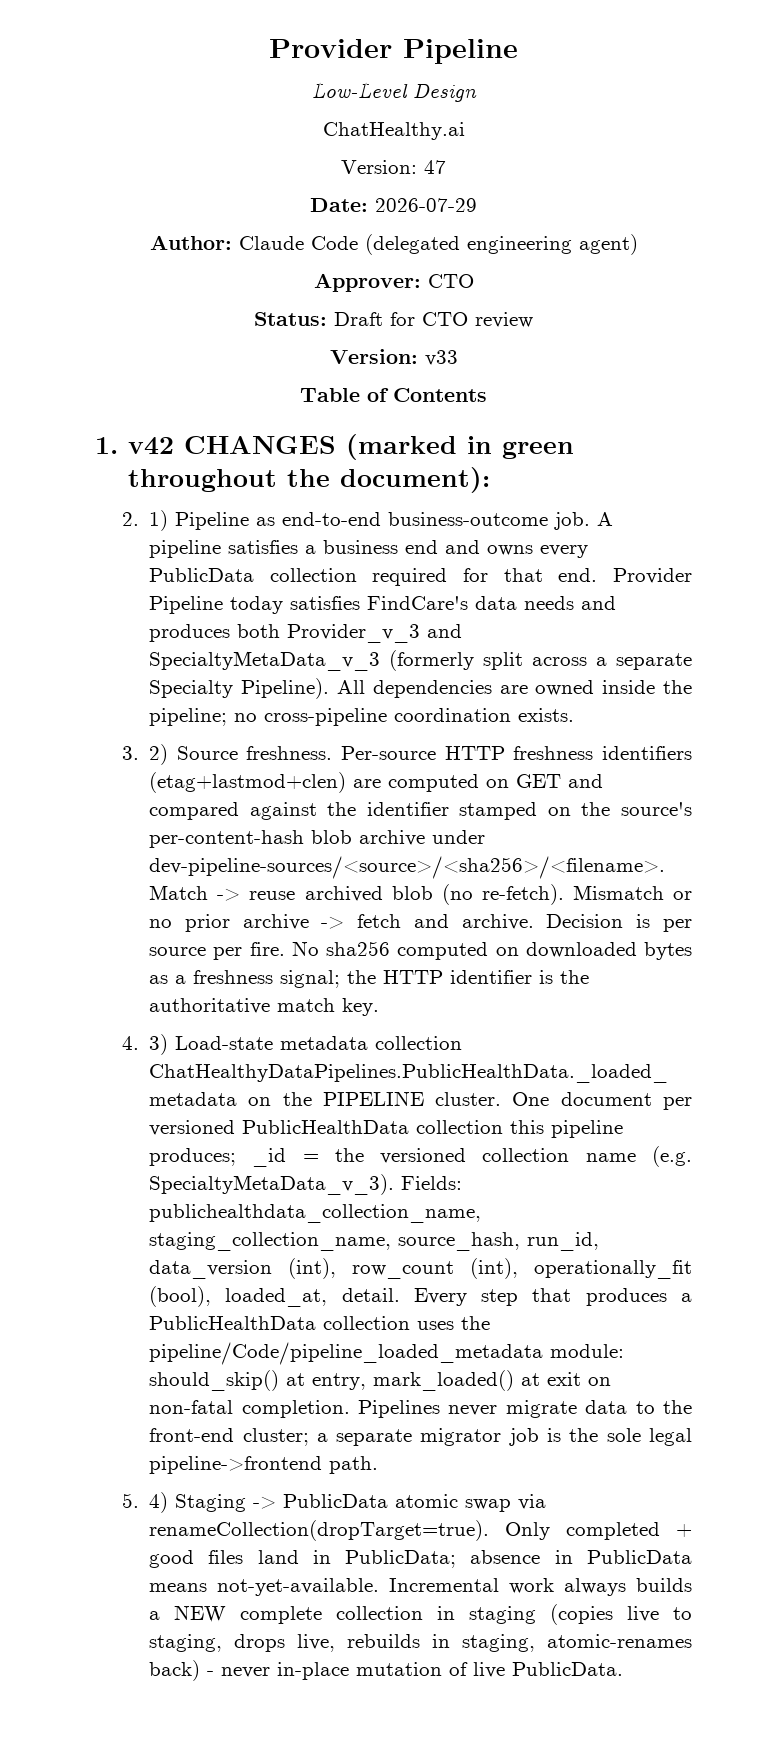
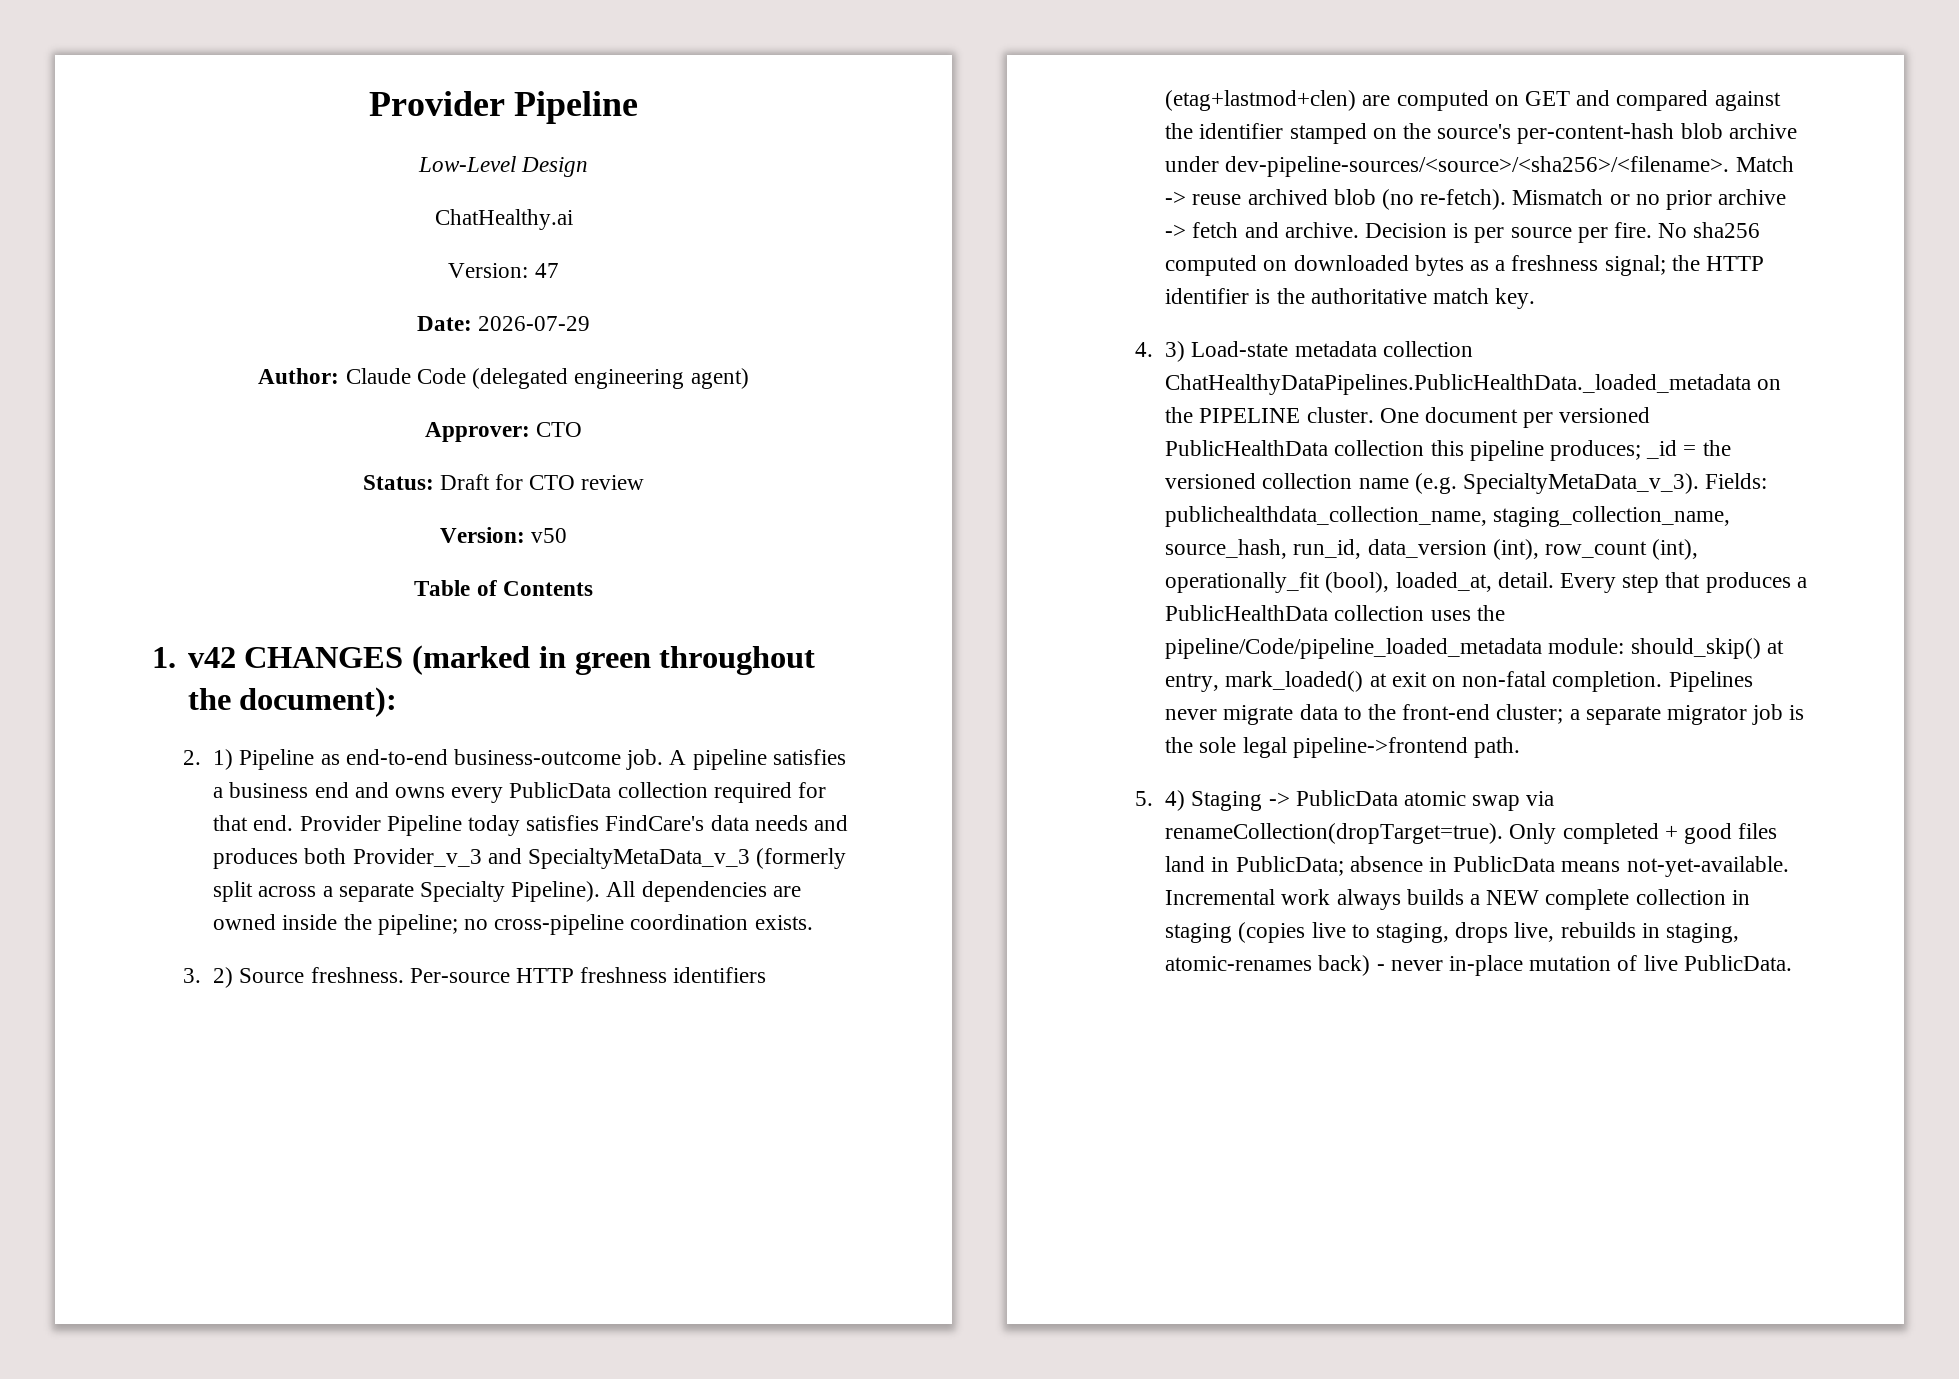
- Version: v33
+ Version: v50

